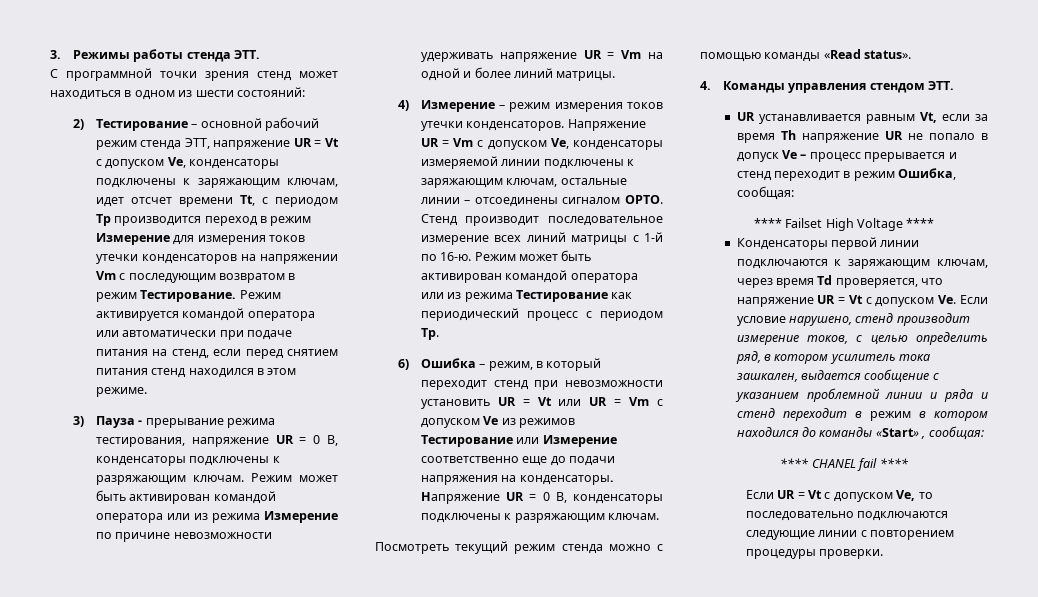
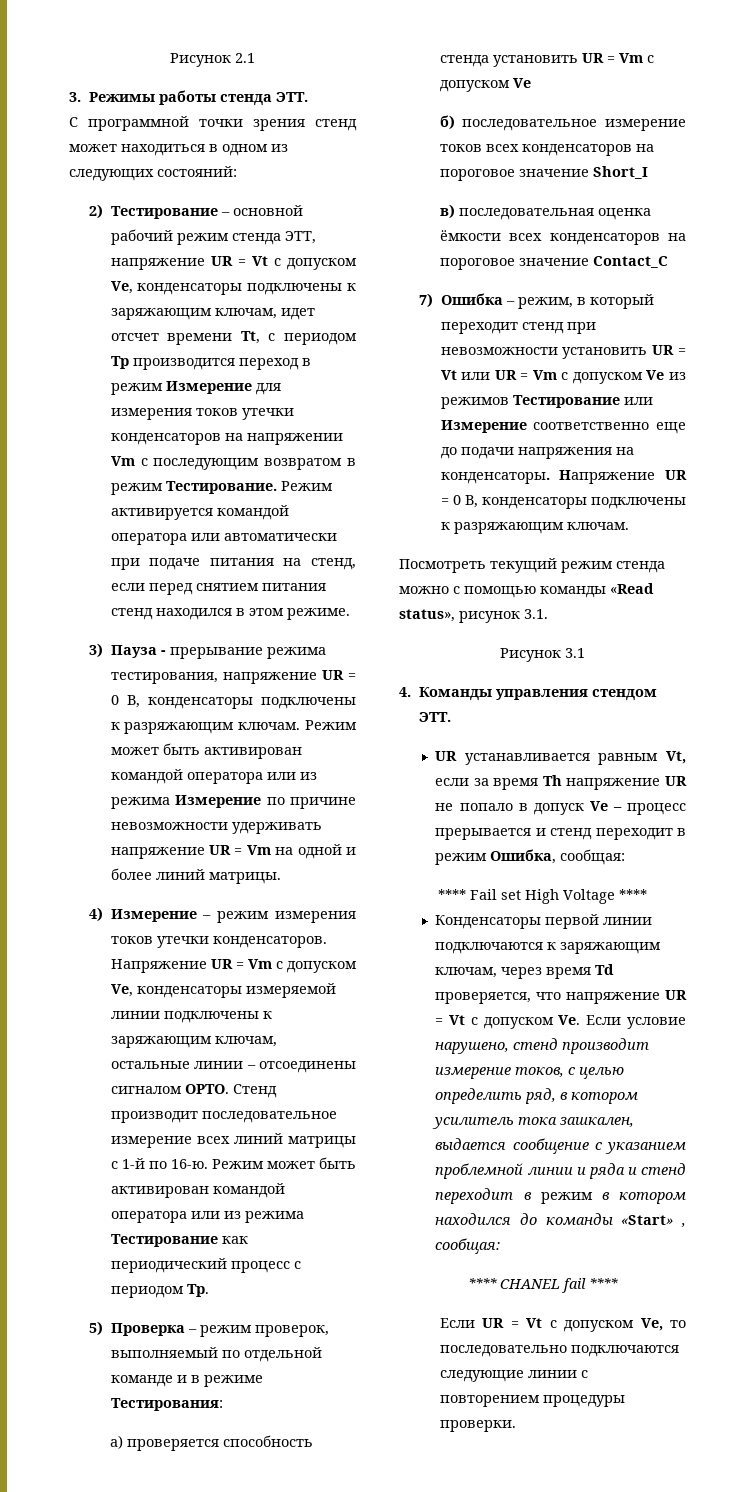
+ Рисунок 2.1
- С программной точки зрения стенд может находиться в одном из шести состояний:
+ С программной точки зрения стенд может находиться в одном из следующих состояний:
- 6) Ошибка – режим, в который переходит стенд при невозможности установить UR = Vt или UR = Vm с допуском Ve из режимов Тестирование или Измерение соответственно еще до подачи напряжения на конденсаторы.
+ 5) Проверка – режим проверок, выполняемый по отдельной команде и в режиме Тестирования:
+ а) проверяется способность стенда установить UR = Vm с допуском Ve
+ б) последовательное измерение токов всех конденсаторов на пороговое значение Short_I
+ в) последовательная оценка ёмкости всех конденсаторов на пороговое значение Contact_C
+ 7) Ошибка – режим, в который переходит стенд при невозможности установить UR = Vt или UR = Vm с допуском Ve из режимов Тестирование или Измерение соответственно еще до подачи напряжения на конденсаторы.
- Посмотреть текущий режим стенда можно с помощью команды «Read status».
+ Посмотреть текущий режим стенда можно с помощью команды «Read status», рисунок 3.1.
+ Рисунок 3.1
- **** Failset High Voltage ****
+ **** Fail set High Voltage ****

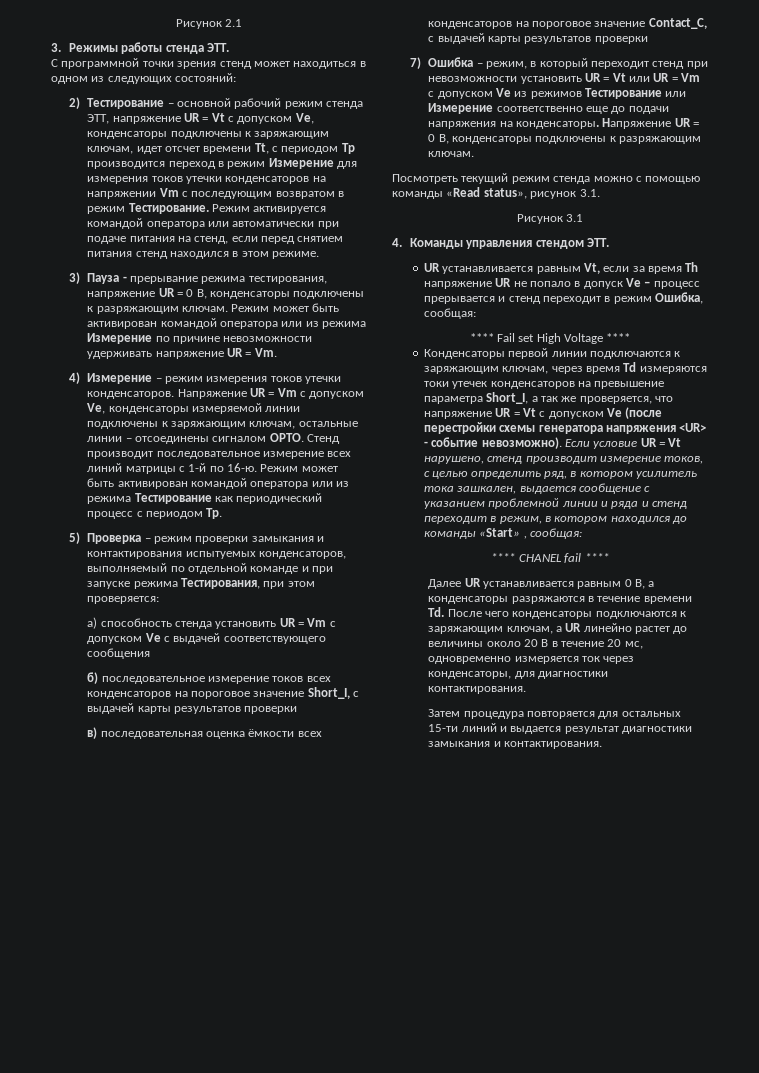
- Режим может быть активирован командой оператора или из режима Измерение по причине невозможности удерживать напряжение UR = Vm на одной и более линий матрицы.
+ Режим может быть активирован командой оператора или из режима Измерение по причине невозможности удерживать напряжение UR = Vm.
- 5) Проверка – режим проверок, выполняемый по отдельной команде и в режиме Тестирования:
+ 5) Проверка – режим проверки замыкания и контактирования испытуемых конденсаторов, выполняемый по отдельной команде и при запуске режима Тестирования, при этом проверяется:
- а) проверяется способность стенда установить UR = Vm с допуском Ve
+ а) способность стенда установить UR = Vm с допуском Ve с выдачей соответствующего сообщения
- б) последовательное измерение токов всех конденсаторов на пороговое значение Short_I
+ б) последовательное измерение токов всех конденсаторов на пороговое значение Short_I, с выдачей карты результатов проверки
- в) последовательная оценка ёмкости всех конденсаторов на пороговое значение Contact_C
+ в) последовательная оценка ёмкости всех конденсаторов на пороговое значение Contact_C, с выдачей карты результатов проверки
- Конденсаторы первой линии подключаются к заряжающим ключам, через время Td проверяется, что напряжение UR = Vt с допуском Ve. Если условие нарушено, стенд производит измерение токов, с целью определить ряд, в котором усилитель тока зашкален, выдается сообщение с указанием проблемной линии и ряда и стенд переходит в режим в котором находился до команды «Start» , сообщая:
+ Конденсаторы первой линии подключаются к заряжающим ключам, через время Td измеряются токи утечек конденсаторов на превышение параметра Short_I, а так же проверяется, что напряжение UR = Vt с допуском Ve (после перестройки схемы генератора напряжения <UR> - событие невозможно). Если условие UR = Vt нарушено, стенд производит измерение токов, с целью определить ряд, в котором усилитель тока зашкален, выдается сообщение с указанием проблемной линии и ряда и стенд переходит в режим, в котором находился до команды «Start» , сообщая:
- Если UR = Vt с допуском Ve, то последовательно подключаются следующие линии с повторением процедуры проверки.
+ Далее UR устанавливается равным 0 В, а конденсаторы разряжаются в течение времени Td. После чего конденсаторы подключаются к заряжающим ключам, а UR линейно растет до величины около 20 В в течение 20 мс, одновременно измеряется ток через конденсаторы, для диагностики контактирования.
+ Затем процедура повторяется для остальных 15-ти линий и выдается результат диагностики замыкания и контактирования.

